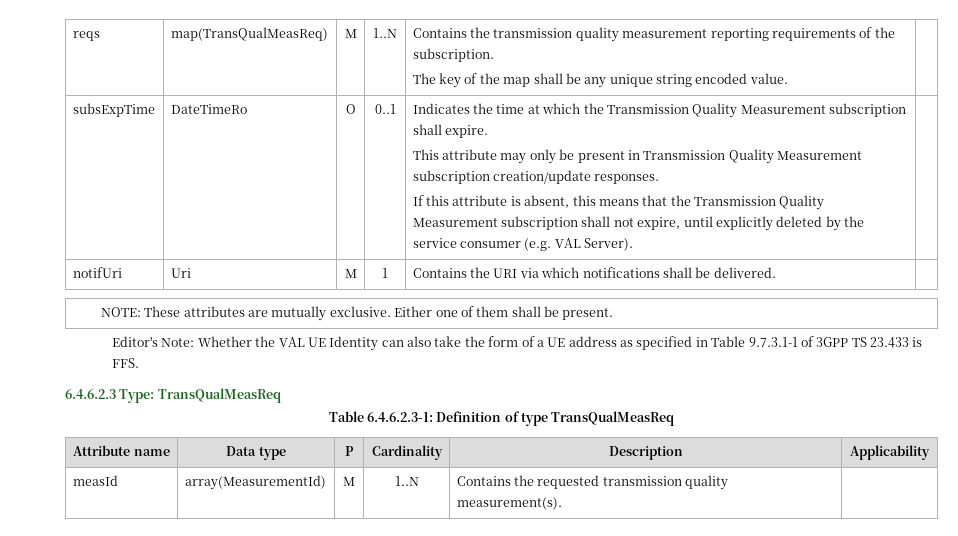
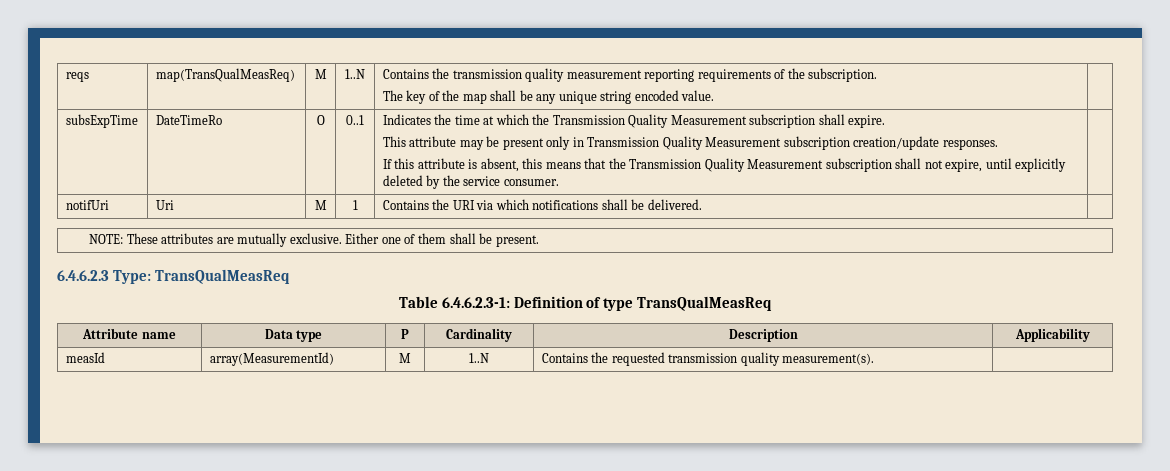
- This attribute may only be present in Transmission Quality Measurement subscription creation/update responses.
+ This attribute may be present only in Transmission Quality Measurement subscription creation/update responses.
- If this attribute is absent, this means that the Transmission Quality Measurement subscription shall not expire, until explicitly deleted by the service consumer (e.g. VAL Server).
+ If this attribute is absent, this means that the Transmission Quality Measurement subscription shall not expire, until explicitly deleted by the service consumer.
- Editor's Note: Whether the VAL UE Identity can also take the form of a UE address as specified in Table 9.7.3.1-1 of 3GPP TS 23.433 is FFS.

